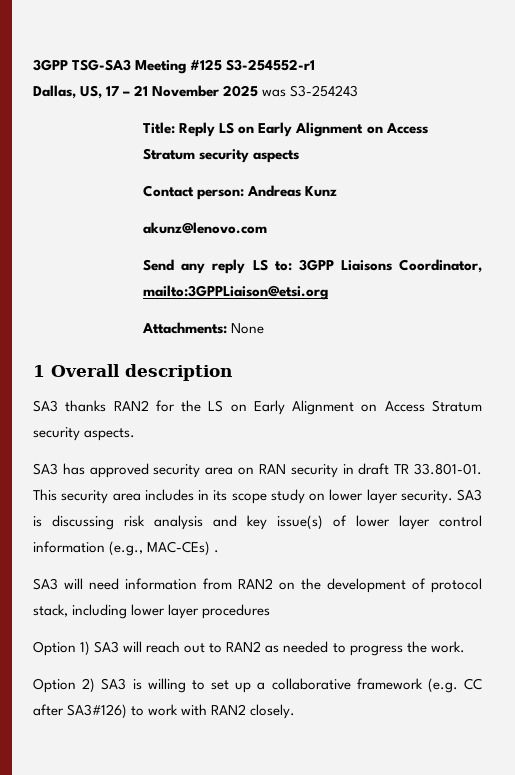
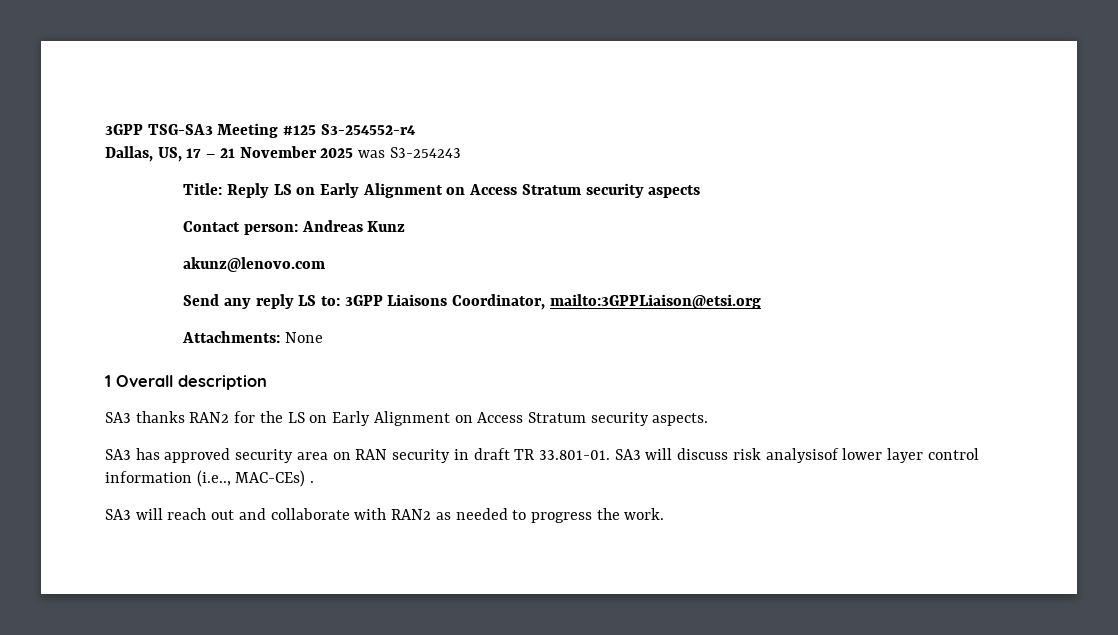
- 3GPP TSG-SA3 Meeting #125 S3-254552-r1
+ 3GPP TSG-SA3 Meeting #125 S3-254552-r4
- SA3 has approved security area on RAN security in draft TR 33.801-01. This security area includes in its scope study on lower layer security. SA3 is discussing risk analysis and key issue(s) of lower layer control information (e.g., MAC-CEs) .
+ SA3 has approved security area on RAN security in draft TR 33.801-01. SA3 will discuss risk analysisof lower layer control information (i.e.., MAC-CEs) .
- SA3 will need information from RAN2 on the development of protocol stack, including lower layer procedures
- Option 1) SA3 will reach out to RAN2 as needed to progress the work.
+ SA3 will reach out and collaborate with RAN2 as needed to progress the work.
- Option 2) SA3 is willing to set up a collaborative framework (e.g. CC after SA3#126) to work with RAN2 closely.

